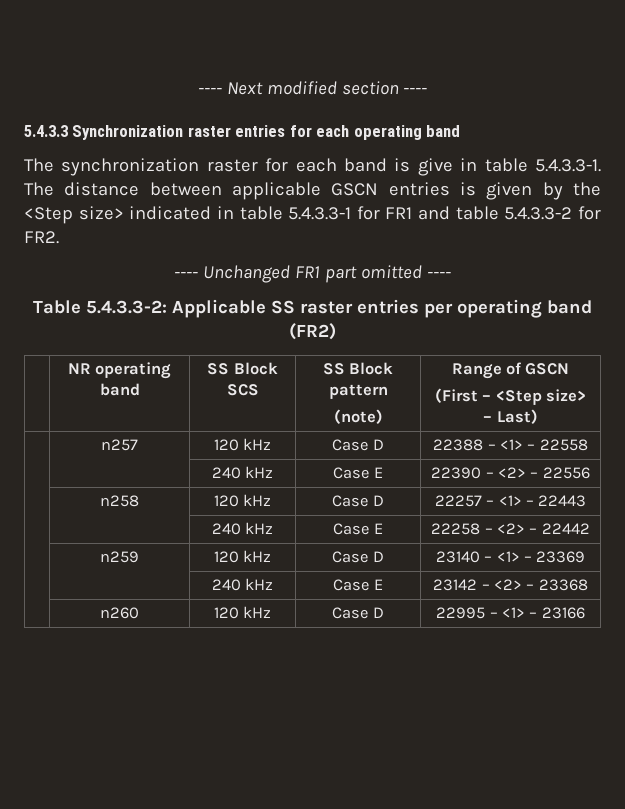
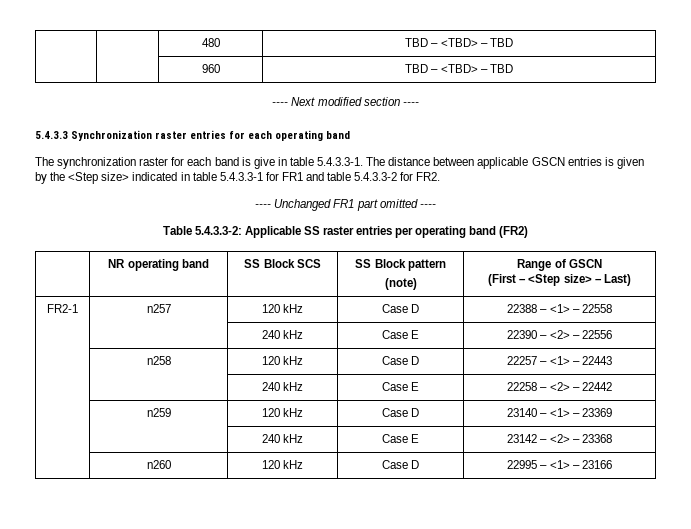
+ | | 480 | TBD – <TBD> – TBD
+ | | 960 | TBD – <TBD> – TBD
- | n257 | 120 kHz | Case D | 22388 – <1> – 22558
+ FR2-1 | n257 | 120 kHz | Case D | 22388 – <1> – 22558

